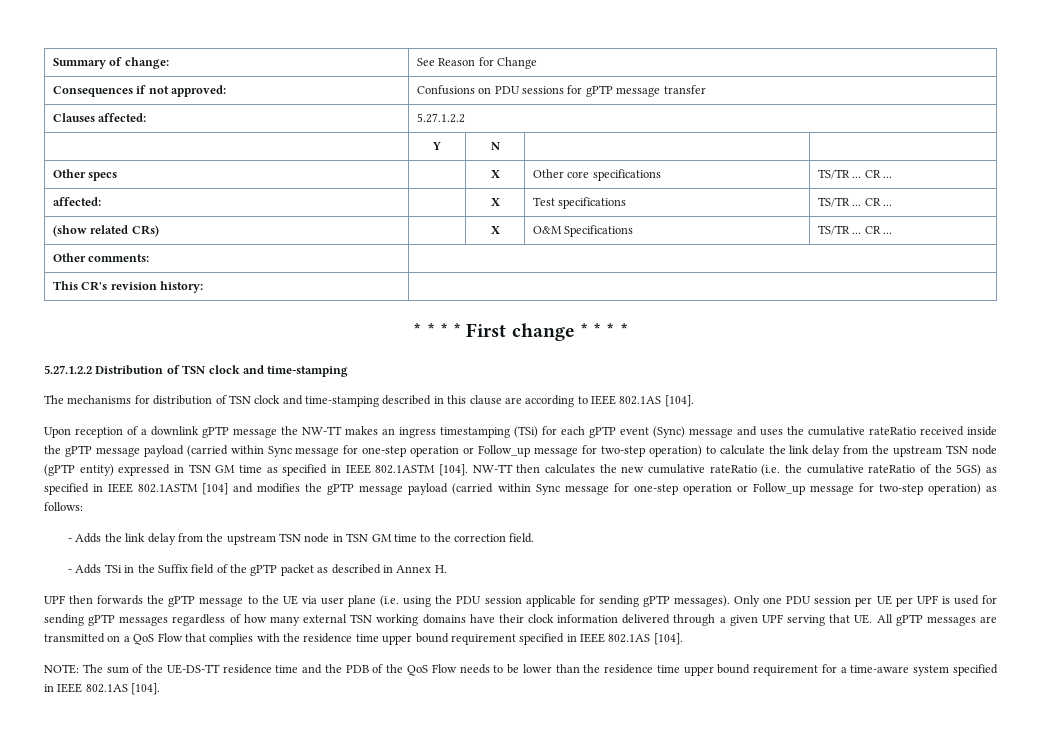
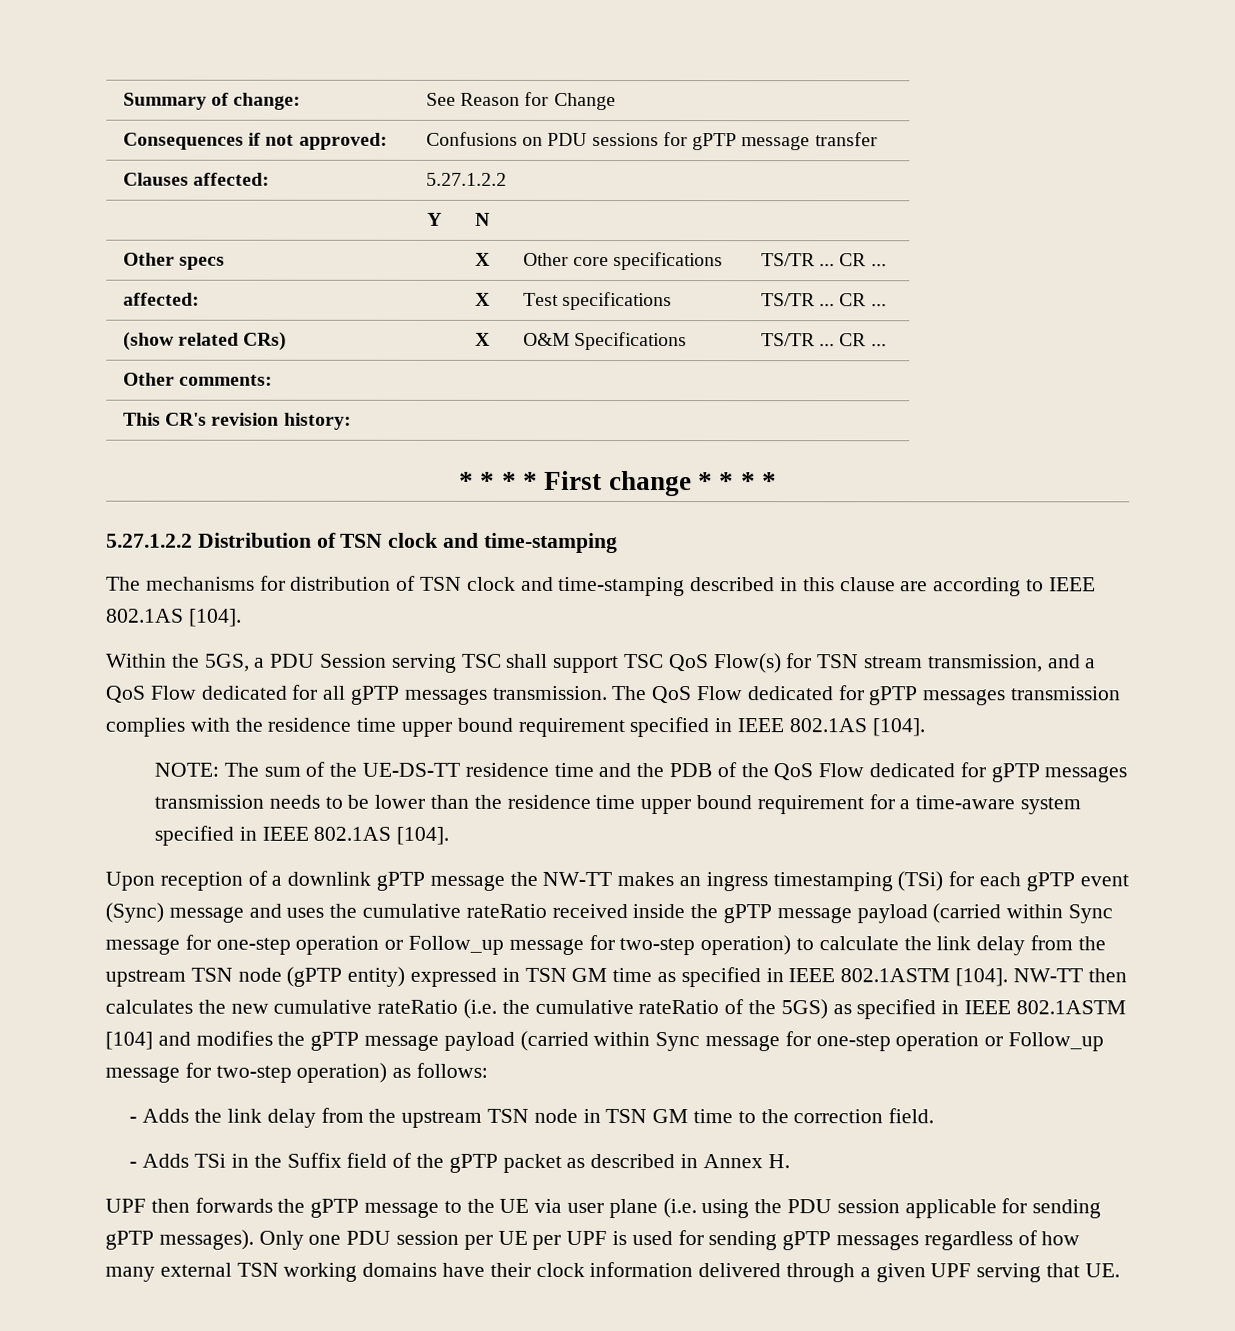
+ Within the 5GS, a PDU Session serving TSC shall support TSC QoS Flow(s) for TSN stream transmission, and a QoS Flow dedicated for all gPTP messages transmission. The QoS Flow dedicated for gPTP messages transmission complies with the residence time upper bound requirement specified in IEEE 802.1AS [104].
+ NOTE: The sum of the UE-DS-TT residence time and the PDB of the QoS Flow dedicated for gPTP messages transmission needs to be lower than the residence time upper bound requirement for a time-aware system specified in IEEE 802.1AS [104].
- Only one PDU session per UE per UPF is used for sending gPTP messages regardless of how many external TSN working domains have their clock information delivered through a given UPF serving that UE. All gPTP messages are transmitted on a QoS Flow that complies with the residence time upper bound requirement specified in IEEE 802.1AS [104].
- NOTE: The sum of the UE-DS-TT residence time and the PDB of the QoS Flow needs to be lower than the residence time upper bound requirement for a time-aware system specified in IEEE 802.1AS [104].
+ Only one PDU session per UE per UPF is used for sending gPTP messages regardless of how many external TSN working domains have their clock information delivered through a given UPF serving that UE.

